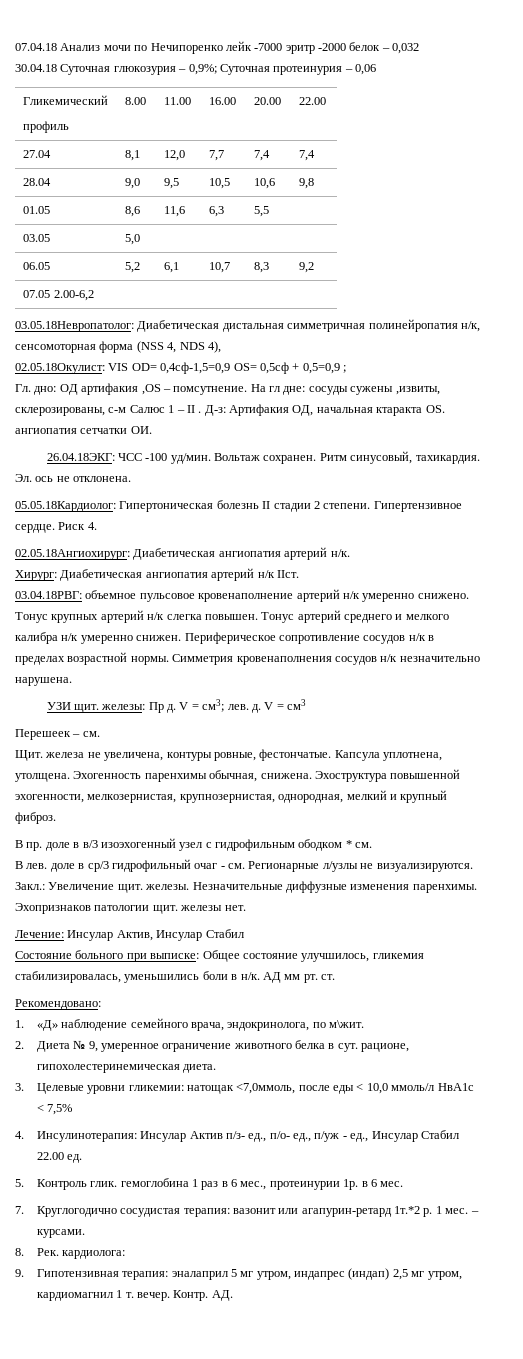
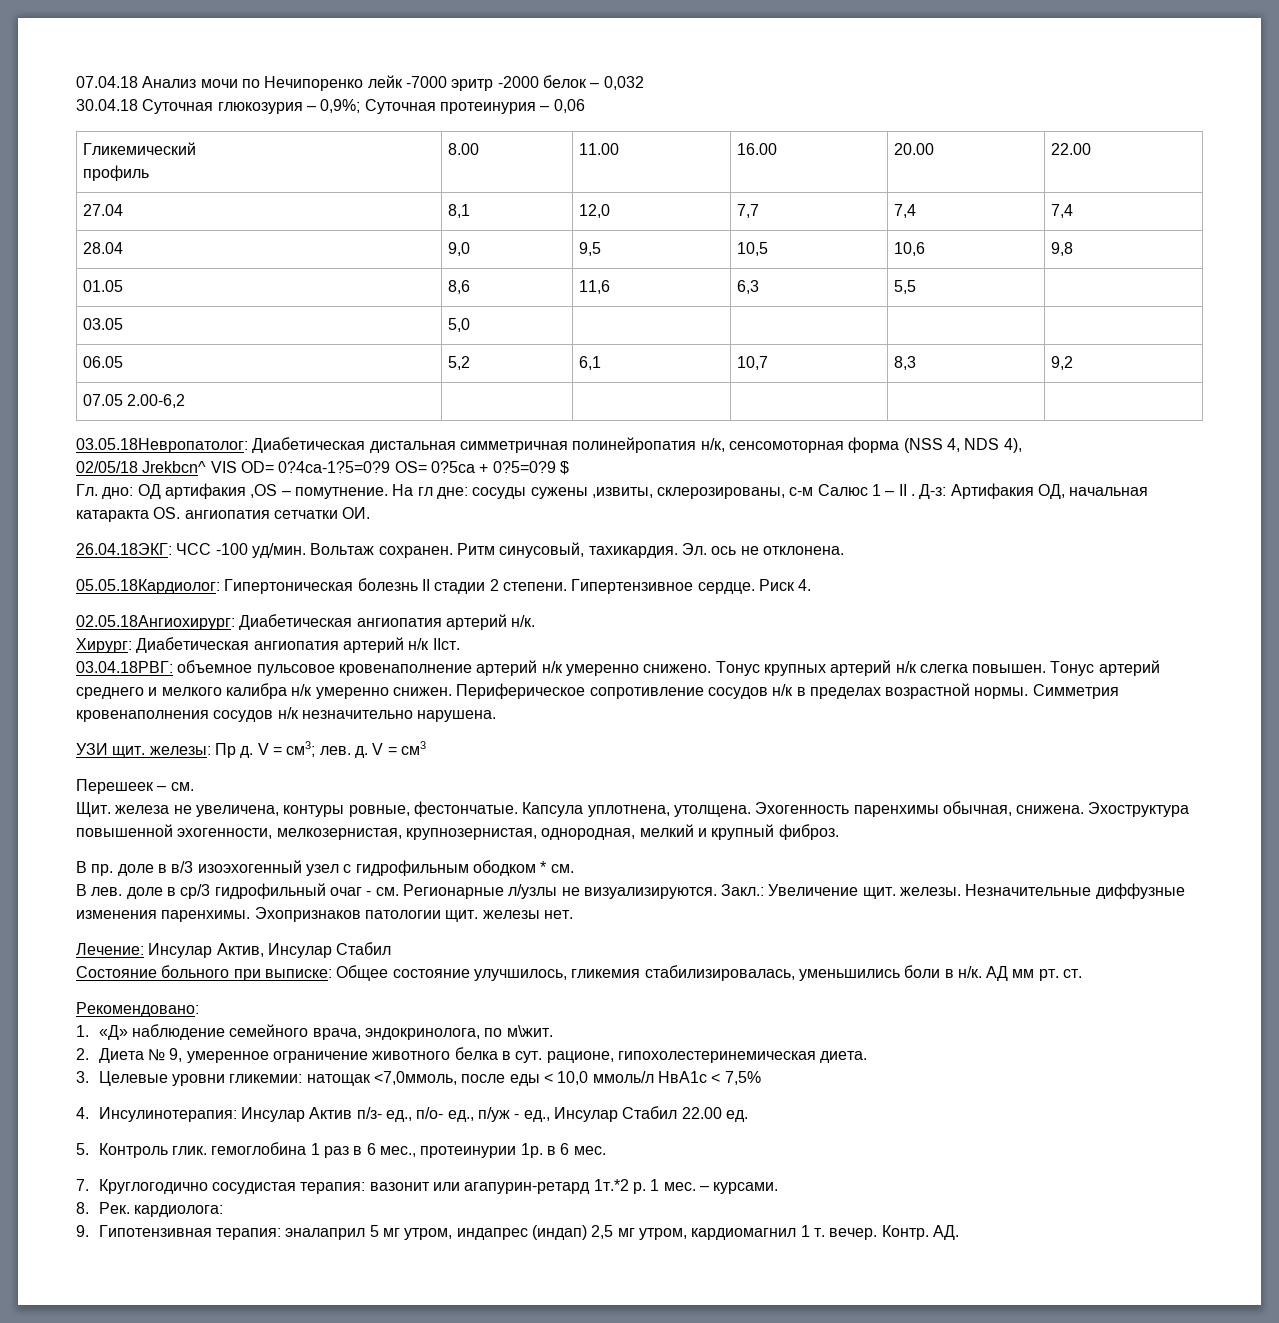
- 02.05.18Окулист: VIS OD= 0,4сф-1,5=0,9 OS= 0,5сф + 0,5=0,9 ;
+ 02/05/18 Jrekbcn^ VIS OD= 0?4ca-1?5=0?9 OS= 0?5ca + 0?5=0?9 $
- Гл. дно: ОД артифакия ,OS – помсутнение.
+ Гл. дно: ОД артифакия ,OS – помутнение.
- Д-з: Артифакия ОД, начальная ктаракта OS. ангиопатия сетчатки ОИ.
+ Д-з: Артифакия ОД, начальная катаракта OS. ангиопатия сетчатки ОИ.

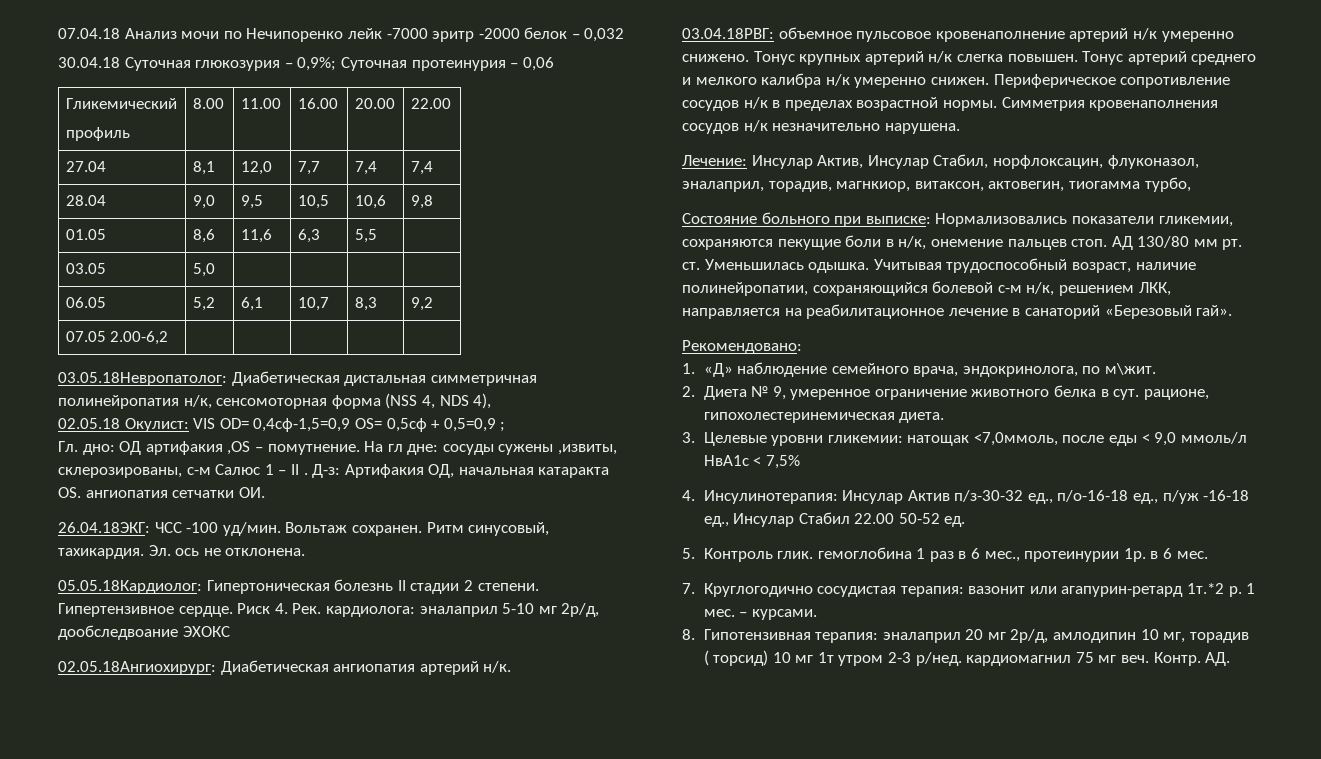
- 02/05/18 Jrekbcn^ VIS OD= 0?4ca-1?5=0?9 OS= 0?5ca + 0?5=0?9 $
+ 02.05.18 Окулист: VIS OD= 0,4сф-1,5=0,9 OS= 0,5сф + 0,5=0,9 ;
- Риск 4.
+ Риск 4. Рек. кардиолога: эналаприл 5-10 мг 2р/д, дообследвоание ЭХОКС
- Хирург: Диабетическая ангиопатия артерий н/к IIcт.
- УЗИ щит. железы: Пр д. V = см3; лев. д. V = см3
- Перешеек – см.
- Щит. железа не увеличена, контуры ровные, фестончатые. Капсула уплотнена, утолщена. Эхогенность паренхимы обычная, снижена. Эхоструктура повышенной эхогенности, мелкозернистая, крупнозернистая, однородная, мелкий и крупный фиброз.
- В пр. доле в в/3 изоэхогенный узел с гидрофильным ободком * см.
- В лев. доле в ср/3 гидрофильный очаг - см. Регионарные л/узлы не визуализируются. Закл.: Увеличение щит. железы. Незначительные диффузные изменения паренхимы. Эхопризнаков патологии щит. железы нет.
- Лечение: Инсулар Актив, Инсулар Стабил
- Состояние больного при выписке: Общее состояние улучшилось, гликемия стабилизировалась, уменьшились боли в н/к. АД мм рт. ст.
+ Лечение: Инсулар Актив, Инсулар Стабил, норфлоксацин, флуконазол, эналаприл, торадив, магнкиор, витаксон, актовегин, тиогамма турбо,
+ Состояние больного при выписке: Нормализовались показатели гликемии, сохраняются пекущие боли в н/к, онемение пальцев стоп. АД 130/80 мм рт. ст. Уменьшилась одышка. Учитывая трудоспособный возраст, наличие полинейропатии, сохраняющийся болевой с-м н/к, решением ЛКК, направляется на реабилитационное лечение в санаторий «Березовый гай».
- 3. Целевые уровни гликемии: натощак <7,0ммоль, после еды < 10,0 ммоль/л НвА1с < 7,5%
+ 3. Целевые уровни гликемии: натощак <7,0ммоль, после еды < 9,0 ммоль/л НвА1с < 7,5%
- 4. Инсулинотерапия: Инсулар Актив п/з- ед., п/о- ед., п/уж - ед., Инсулар Стабил 22.00 ед.
+ 4. Инсулинотерапия: Инсулар Актив п/з-30-32 ед., п/о-16-18 ед., п/уж -16-18 ед., Инсулар Стабил 22.00 50-52 ед.
- 8. Рек. кардиолога:
- 9. Гипотензивная терапия: эналаприл 5 мг утром, индапрес (индап) 2,5 мг утром, кардиомагнил 1 т. вечер.
+ 8. Гипотензивная терапия: эналаприл 20 мг 2р/д, амлодипин 10 мг, торадив ( торсид) 10 мг 1т утром 2-3 р/нед. кардиомагнил 75 мг веч.

